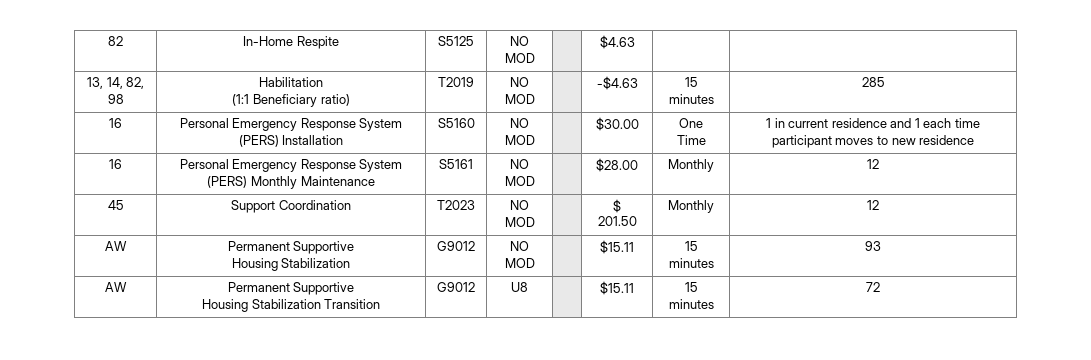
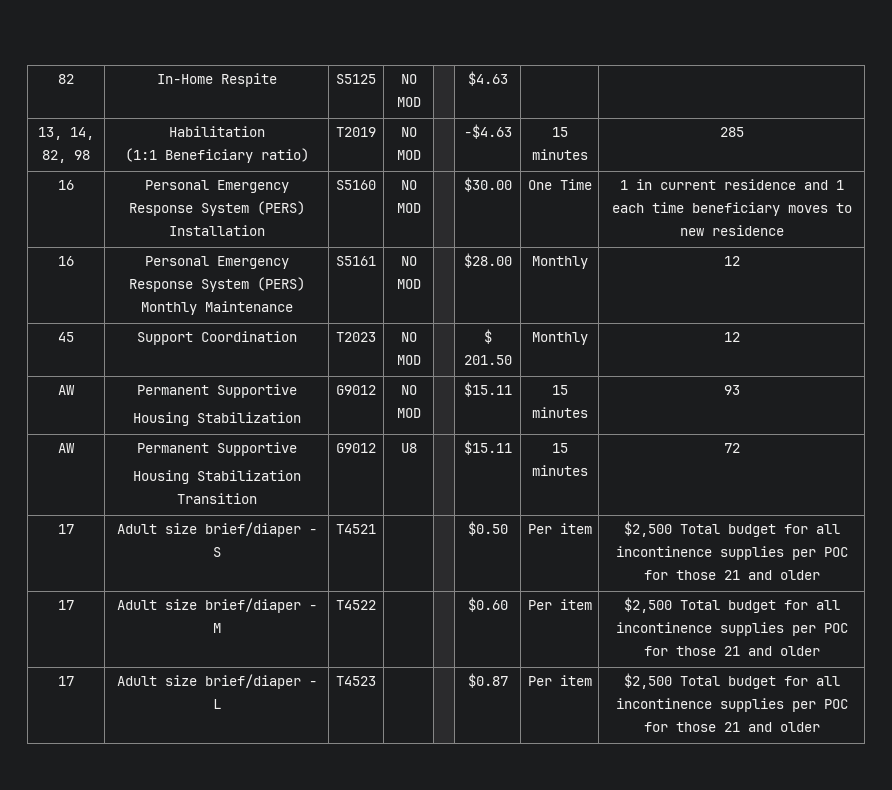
- 16 | Personal Emergency Response System (PERS) Installation | S5160 | NO MOD | | $30.00 | One Time | 1 in current residence and 1 each time participant moves to new residence
+ 16 | Personal Emergency Response System (PERS) Installation | S5160 | NO MOD | | $30.00 | One Time | 1 in current residence and 1 each time beneficiary moves to new residence
+ 17 | Adult size brief/diaper - S | T4521 | | | $0.50 | Per item | $2,500 Total budget for all incontinence supplies per POC for those 21 and older
+ 17 | Adult size brief/diaper - M | T4522 | | | $0.60 | Per item | $2,500 Total budget for all incontinence supplies per POC for those 21 and older
+ 17 | Adult size brief/diaper - L | T4523 | | | $0.87 | Per item | $2,500 Total budget for all incontinence supplies per POC for those 21 and older

